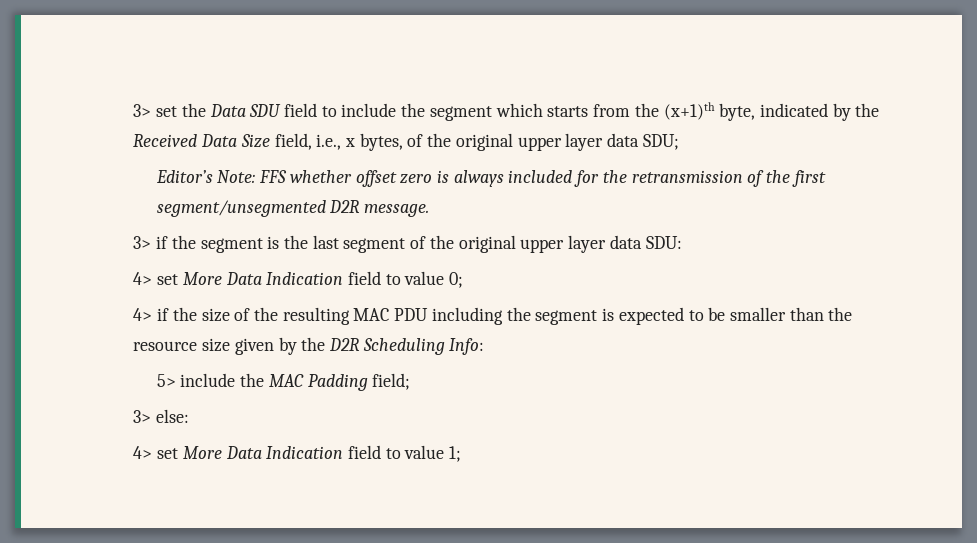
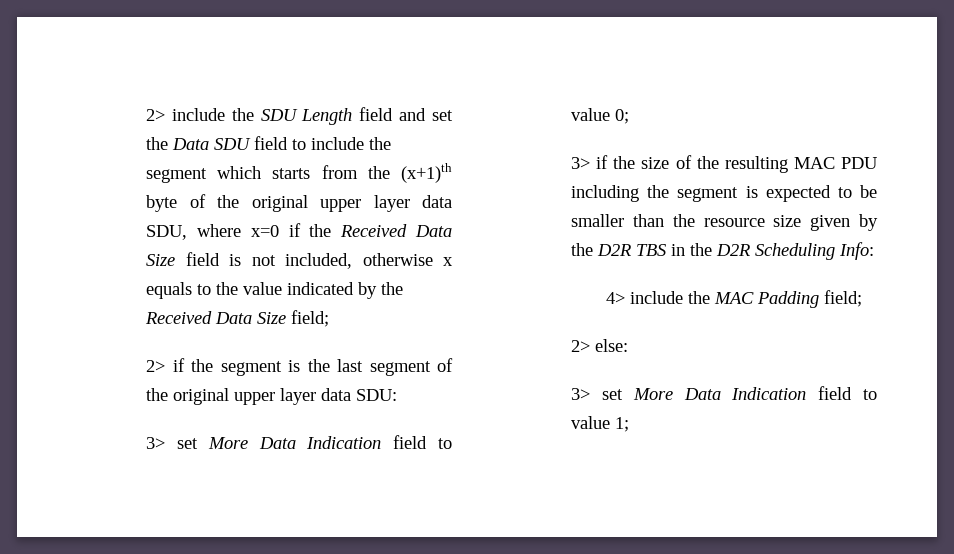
- 3> set the Data SDU field to include the segment which starts from the (x+1)th byte, indicated by the Received Data Size field, i.e., x bytes, of the original upper layer data SDU;
- Editor’s Note: FFS whether offset zero is always included for the retransmission of the first segment/unsegmented D2R message.
- 3> if the segment is the last segment of the original upper layer data SDU:
+ 2> include the SDU Length field and set the Data SDU field to include the segment which starts from the (x+1)th byte of the original upper layer data SDU, where x=0 if the Received Data Size field is not included, otherwise x equals to the value indicated by the Received Data Size field;
+ 2> if the segment is the last segment of the original upper layer data SDU:
- 4> set More Data Indication field to value 0;
+ 3> set More Data Indication field to value 0;
- 4> if the size of the resulting MAC PDU including the segment is expected to be smaller than the resource size given by the D2R Scheduling Info:
+ 3> if the size of the resulting MAC PDU including the segment is expected to be smaller than the resource size given by the D2R TBS in the D2R Scheduling Info:
- 5> include the MAC Padding field;
+ 4> include the MAC Padding field;
- 3> else:
+ 2> else:
- 4> set More Data Indication field to value 1;
+ 3> set More Data Indication field to value 1;

